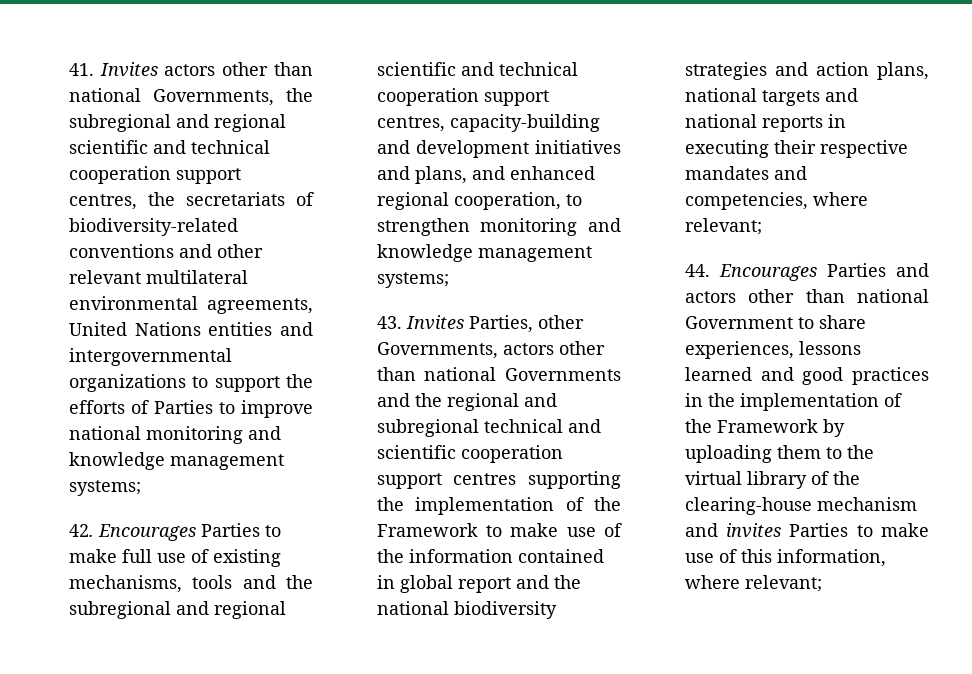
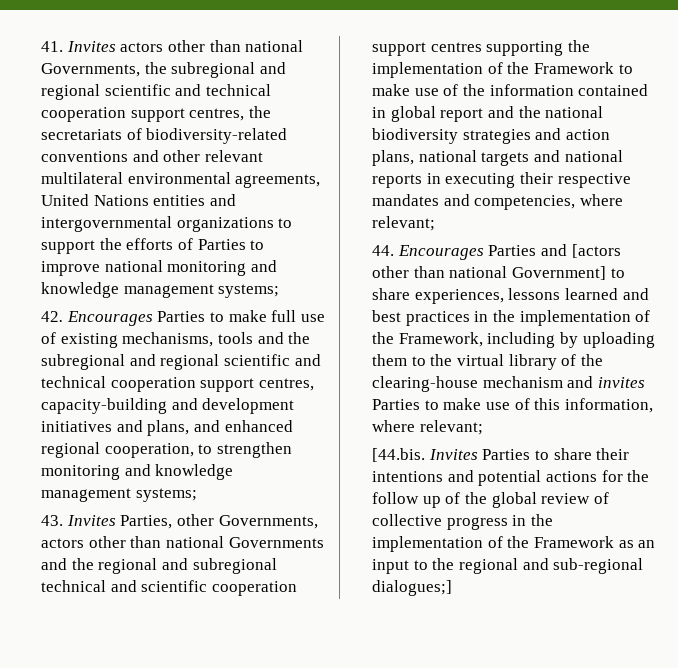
- 44. Encourages Parties and actors other than national Government to share experiences, lessons learned and good practices in the implementation of the Framework by uploading them to the virtual library of the clearing-house mechanism and invites Parties to make use of this information, where relevant;
+ 44. Encourages Parties and [actors other than national Government] to share experiences, lessons learned and best practices in the implementation of the Framework, including by uploading them to the virtual library of the clearing-house mechanism and invites Parties to make use of this information, where relevant;
+ [44.bis. Invites Parties to share their intentions and potential actions for the follow up of the global review of collective progress in the implementation of the Framework as an input to the regional and sub-regional dialogues;]

